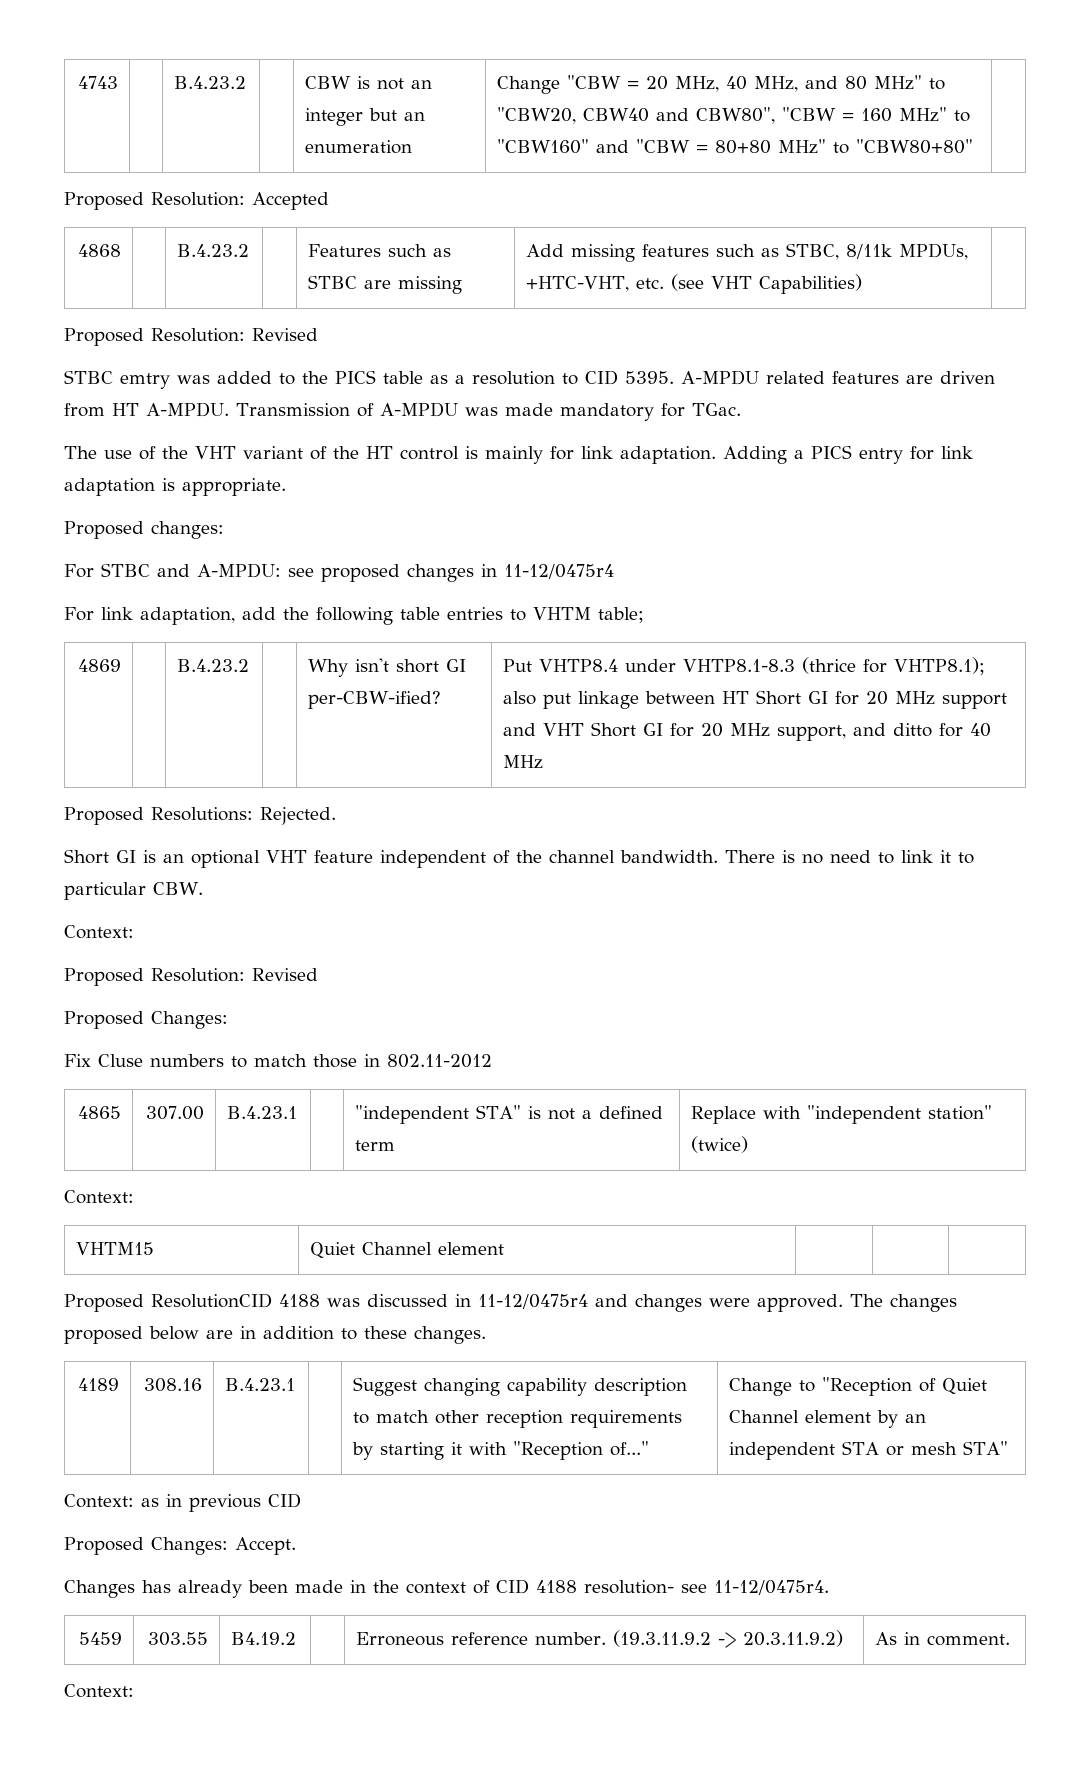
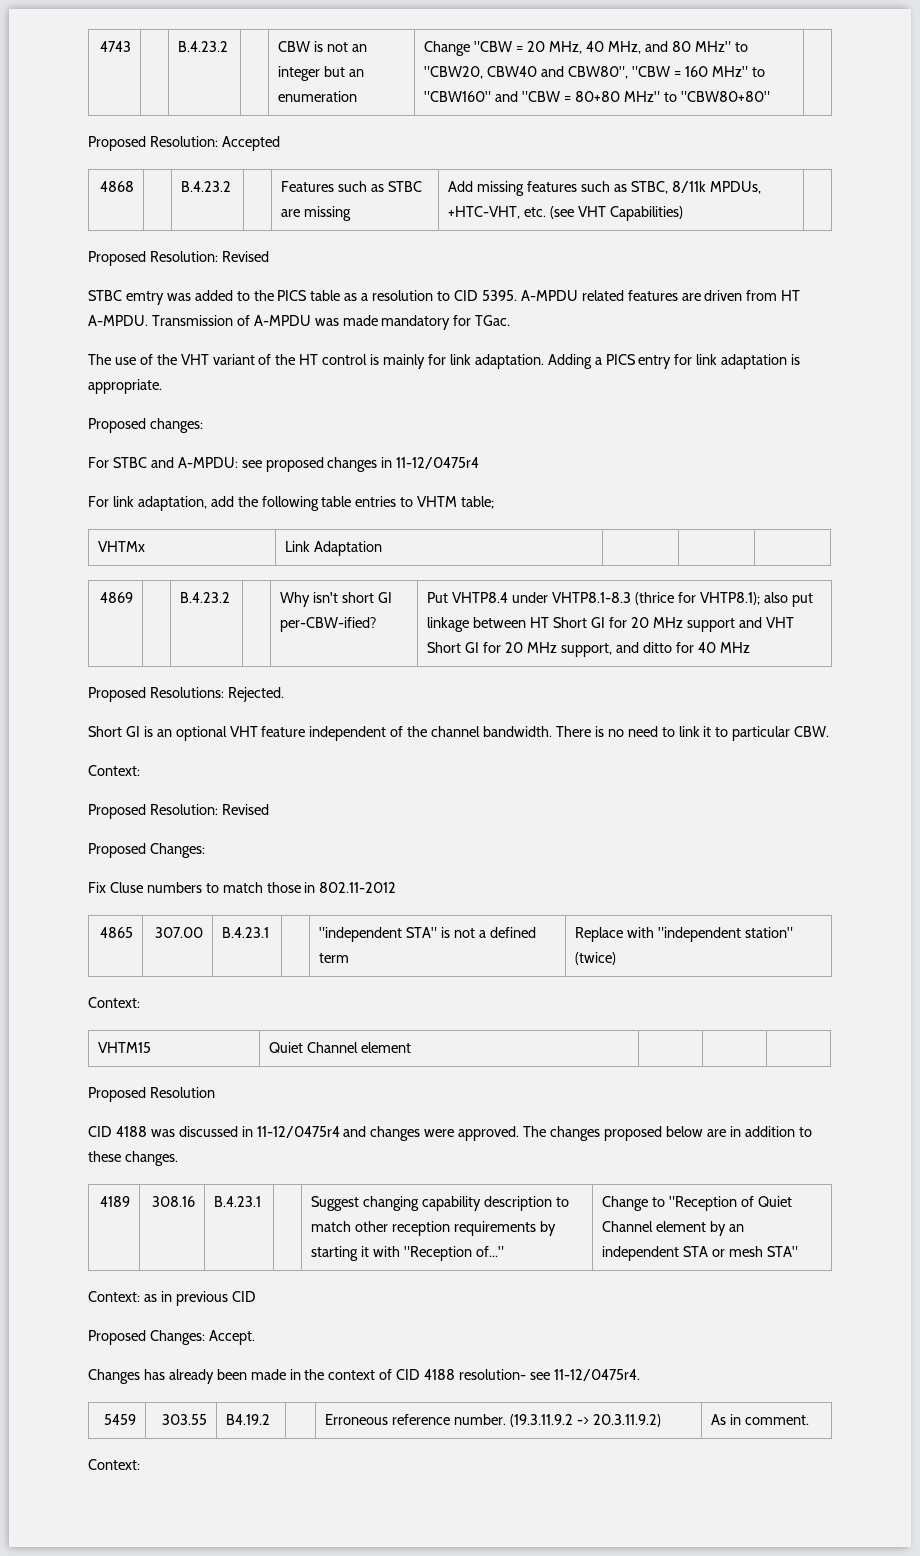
+ VHTMx | Link Adaptation | | |
- Proposed ResolutionCID 4188 was discussed in 11-12/0475r4 and changes were approved.
+ Proposed Resolution
+ CID 4188 was discussed in 11-12/0475r4 and changes were approved.

